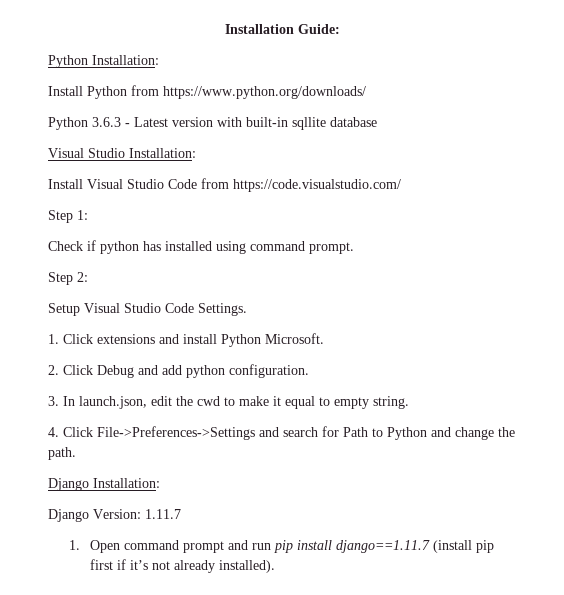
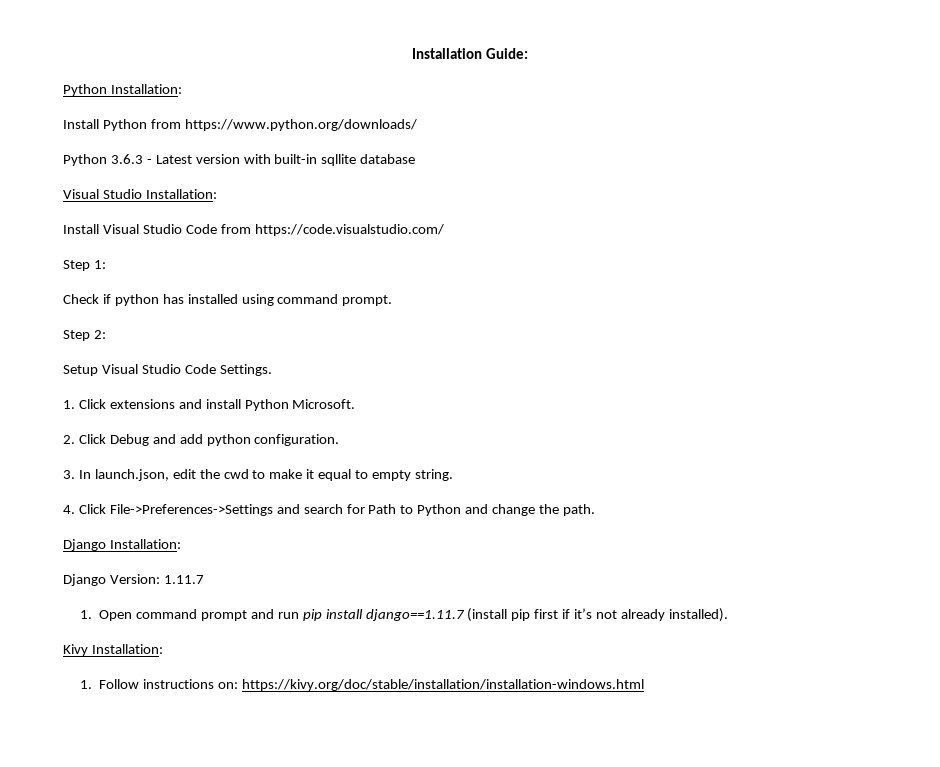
+ Kivy Installation:
+ 1. Follow instructions on: https://kivy.org/doc/stable/installation/installation-windows.html

